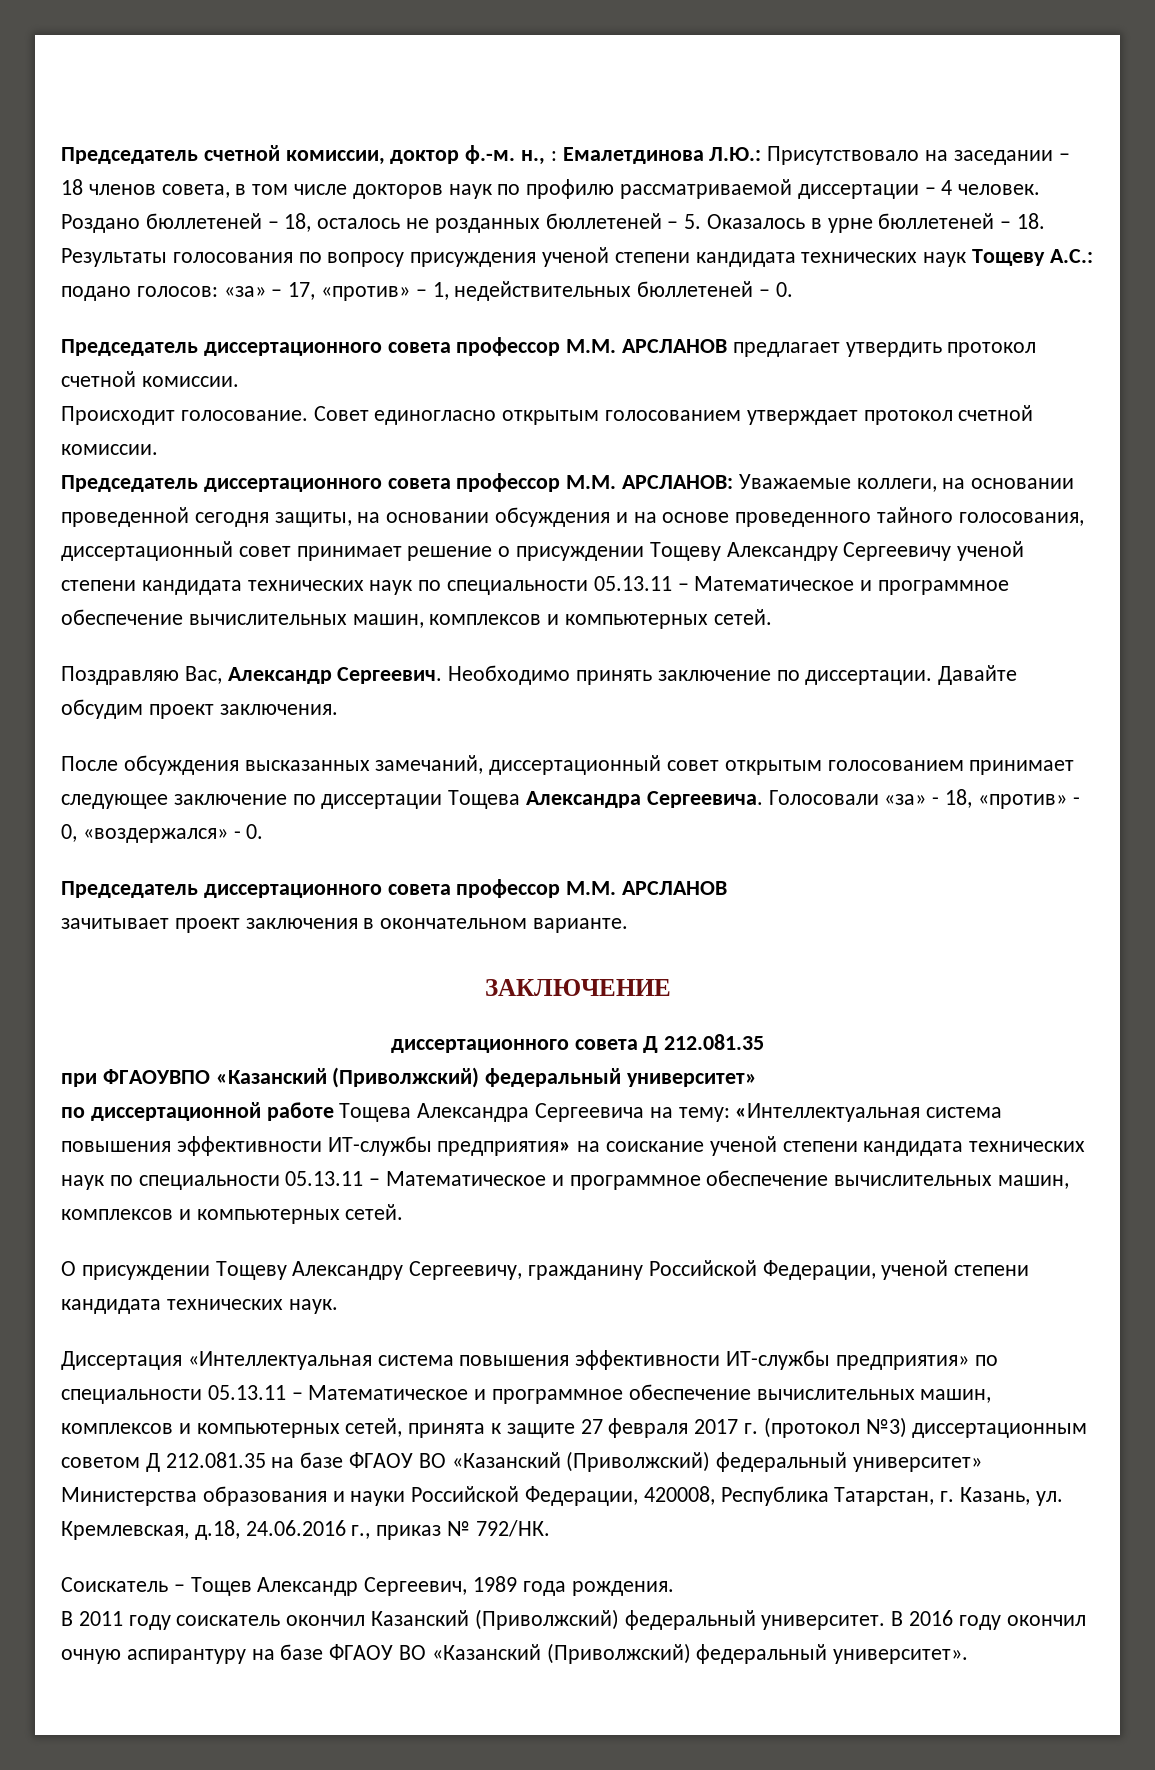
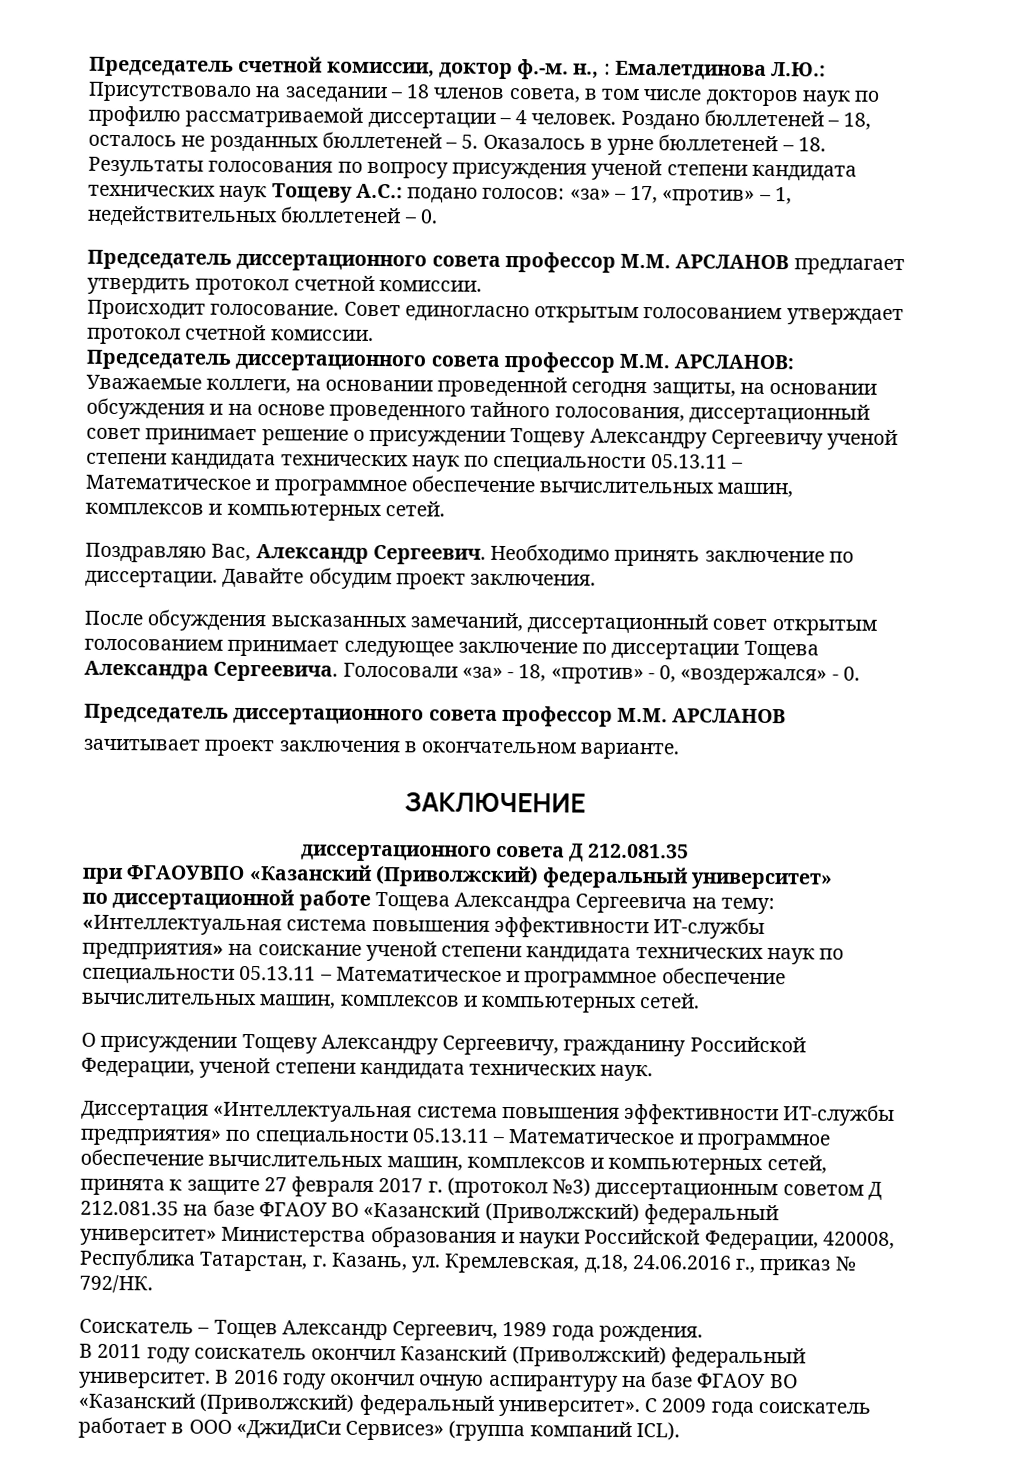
+ С 2009 года соискатель работает в ООО «ДжиДиСи Сервисез» (группа компаний ICL).

